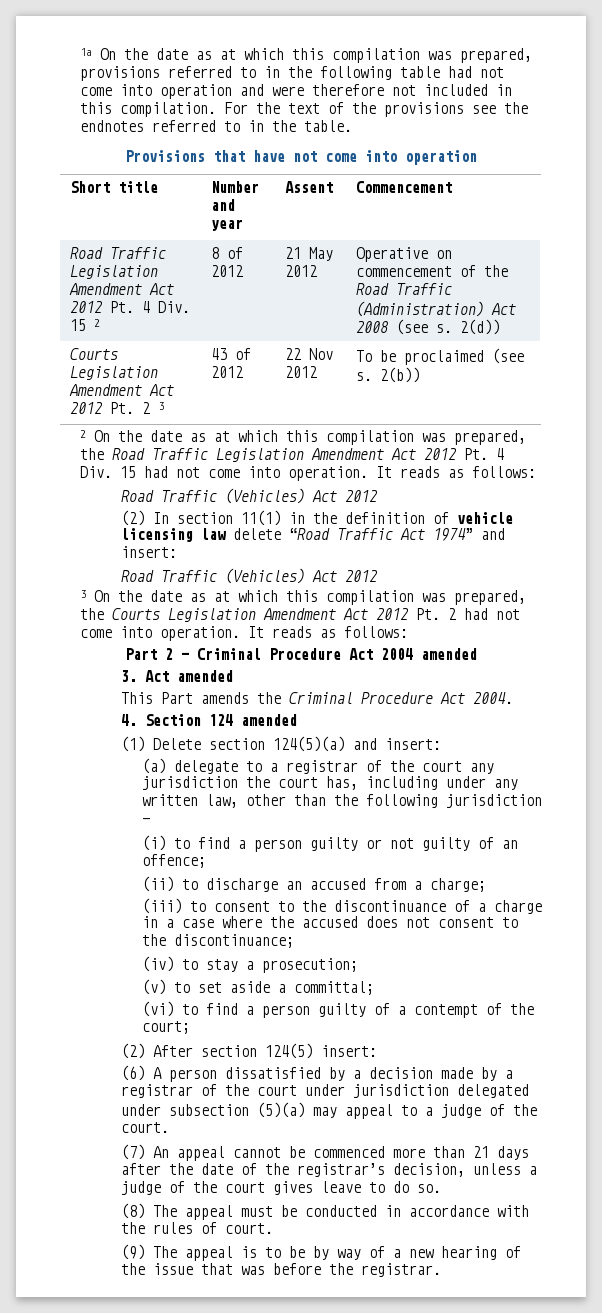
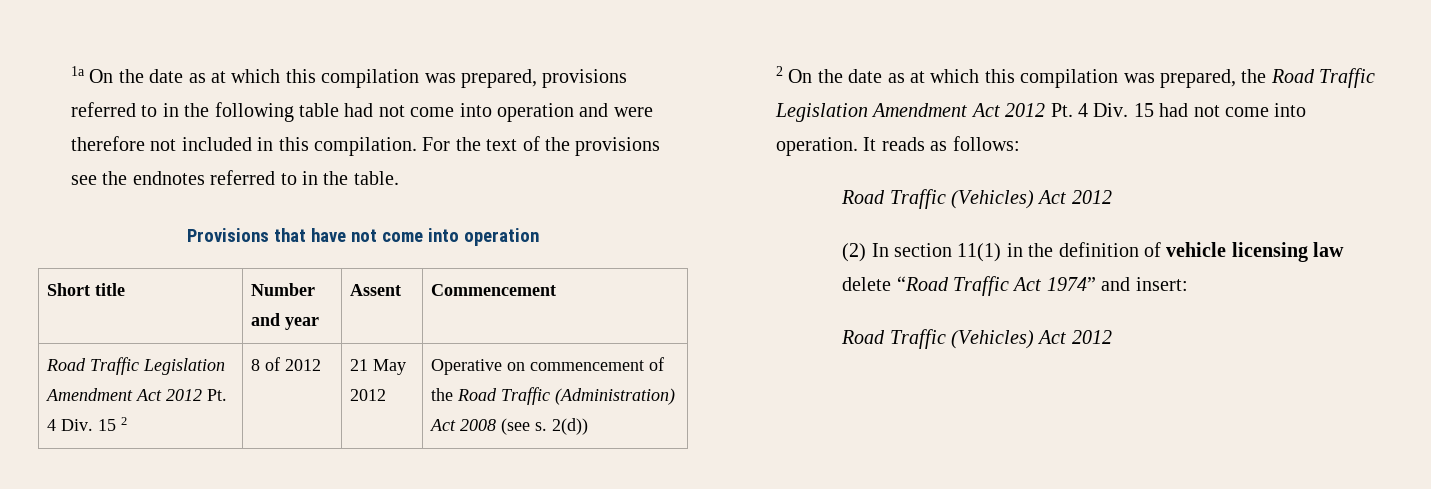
- Courts Legislation Amendment Act 2012 Pt. 2 3 | 43 of 2012 | 22 Nov 2012 | To be proclaimed (see s. 2(b))
- 3 On the date as at which this compilation was prepared, the Courts Legislation Amendment Act 2012 Pt. 2 had not come into operation. It reads as follows:
- Part 2 — Criminal Procedure Act 2004 amended
- 3. Act amended
- This Part amends the Criminal Procedure Act 2004.
- 4. Section 124 amended
- (1) Delete section 124(5)(a) and insert:
- (a) delegate to a registrar of the court any jurisdiction the court has, including under any written law, other than the following jurisdiction —
- (i) to find a person guilty or not guilty of an offence;
- (ii) to discharge an accused from a charge;
- (iii) to consent to the discontinuance of a charge in a case where the accused does not consent to the discontinuance;
- (iv) to stay a prosecution;
- (v) to set aside a committal;
- (vi) to find a person guilty of a contempt of the court;
- (2) After section 124(5) insert:
- (6) A person dissatisfied by a decision made by a registrar of the court under jurisdiction delegated under subsection (5)(a) may appeal to a judge of the court.
- (7) An appeal cannot be commenced more than 21 days after the date of the registrar’s decision, unless a judge of the court gives leave to do so.
- (8) The appeal must be conducted in accordance with the rules of court.
- (9) The appeal is to be by way of a new hearing of the issue that was before the registrar.

